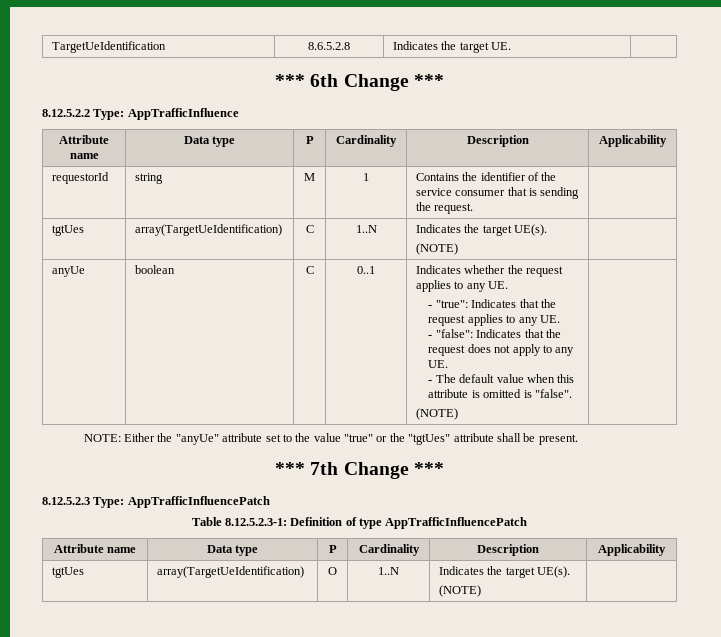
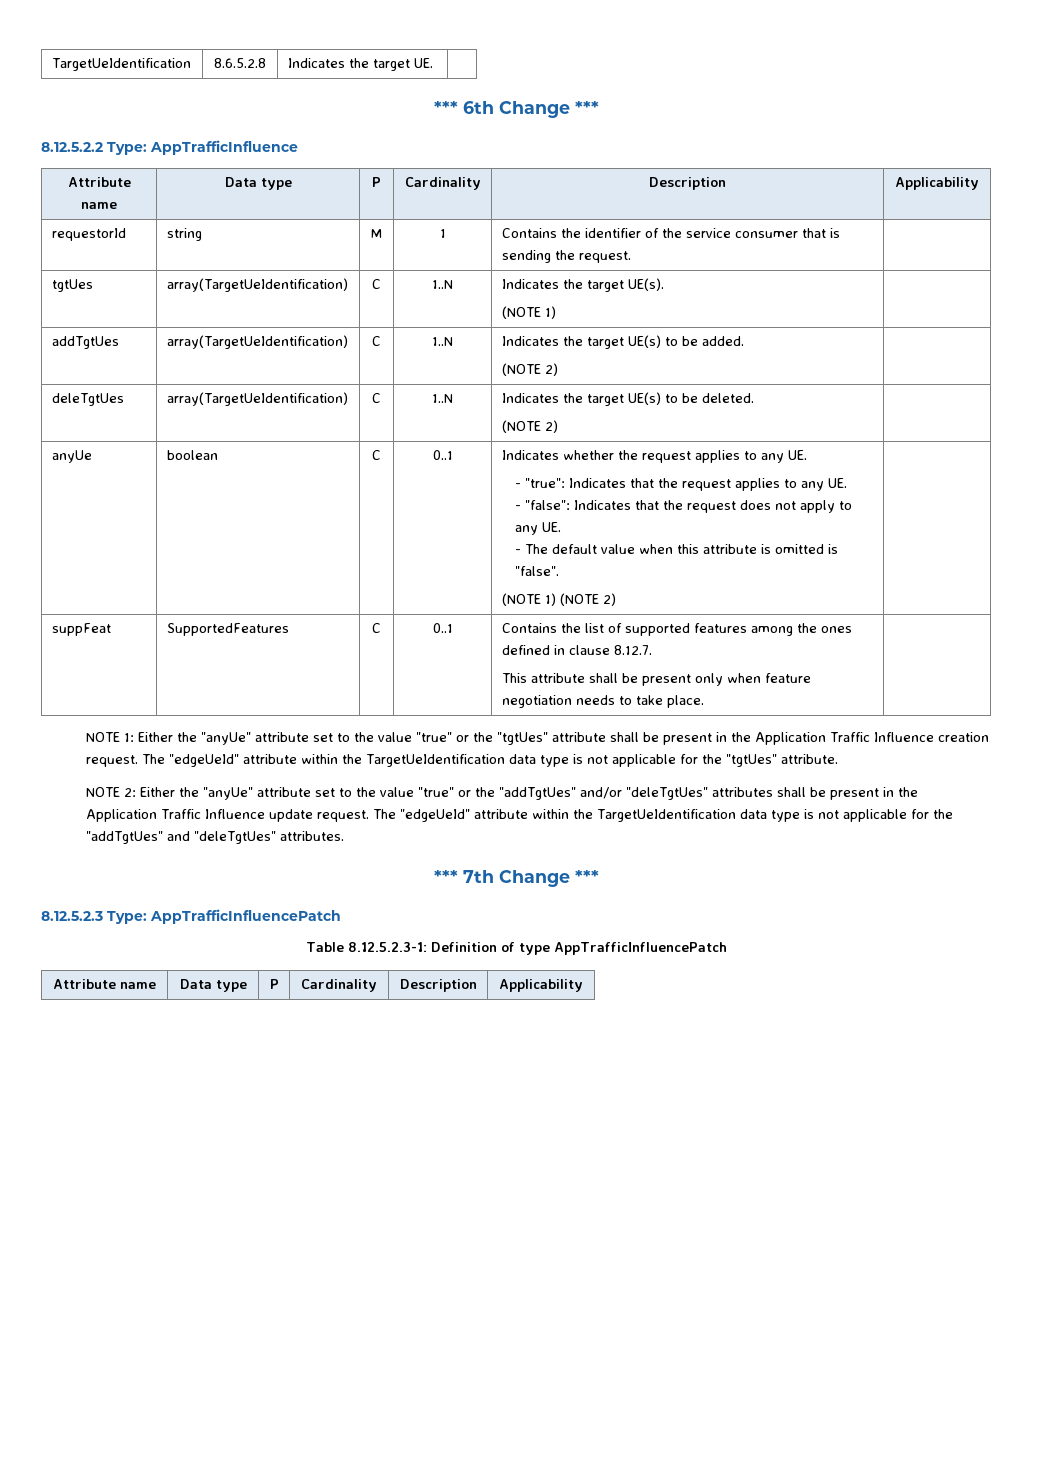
  tgtUes | array(TargetUeIdentification) | C | 1..N | Indicates the target UE(s).
- (NOTE) |
+ (NOTE 1) |
+ addTgtUes | array(TargetUeIdentification) | C | 1..N | Indicates the target UE(s) to be added.
+ (NOTE 2) |
+ deleTgtUes | array(TargetUeIdentification) | C | 1..N | Indicates the target UE(s) to be deleted.
+ (NOTE 2) |
  - The default value when this attribute is omitted is "false".
- (NOTE) |
- NOTE: Either the "anyUe" attribute set to the value "true" or the "tgtUes" attribute shall be present.
+ (NOTE 1) (NOTE 2) |
+ suppFeat | SupportedFeatures | C | 0..1 | Contains the list of supported features among the ones defined in clause 8.12.7.
+ This attribute shall be present only when feature negotiation needs to take place. |
+ NOTE 1: Either the "anyUe" attribute set to the value "true" or the "tgtUes" attribute shall be present in the Application Traffic Influence creation request. The "edgeUeId" attribute within the TargetUeIdentification data type is not applicable for the "tgtUes" attribute.
+ NOTE 2: Either the "anyUe" attribute set to the value "true" or the "addTgtUes" and/or "deleTgtUes" attributes shall be present in the Application Traffic Influence update request. The "edgeUeId" attribute within the TargetUeIdentification data type is not applicable for the "addTgtUes" and "deleTgtUes" attributes.
- tgtUes | array(TargetUeIdentification) | O | 1..N | Indicates the target UE(s).
- (NOTE) |

